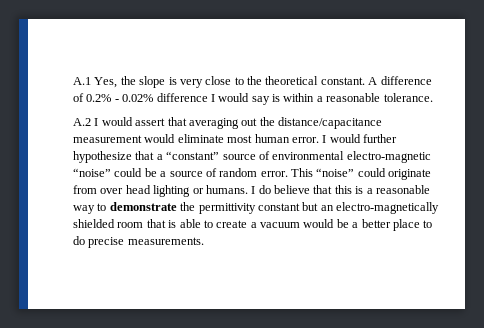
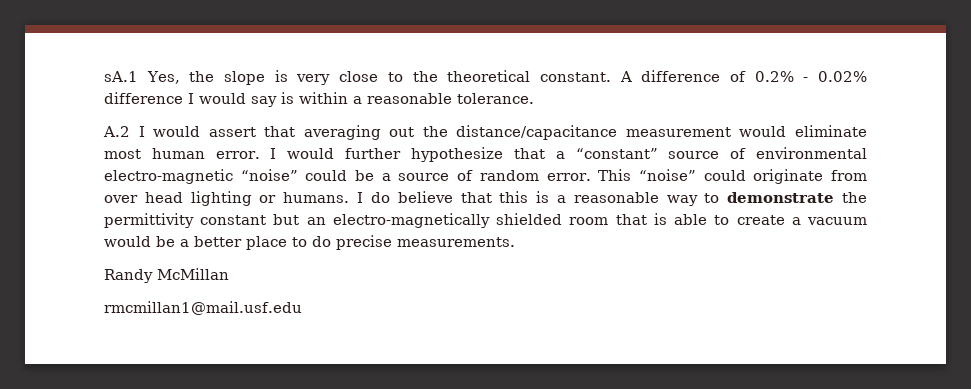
- A.1 Yes, the slope is very close to the theoretical constant.
+ sA.1 Yes, the slope is very close to the theoretical constant.
+ Randy McMillan
+ rmcmillan1@mail.usf.edu

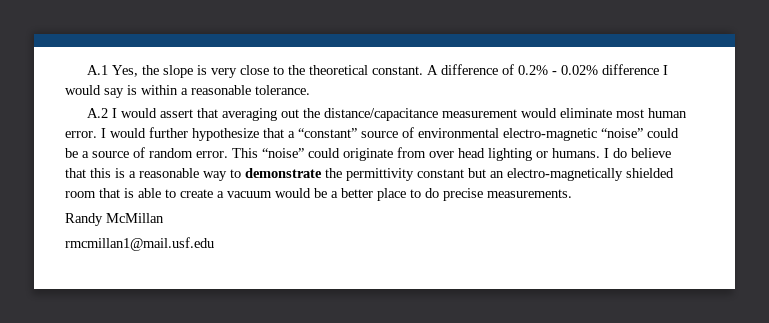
- sA.1 Yes, the slope is very close to the theoretical constant.
+ A.1 Yes, the slope is very close to the theoretical constant.

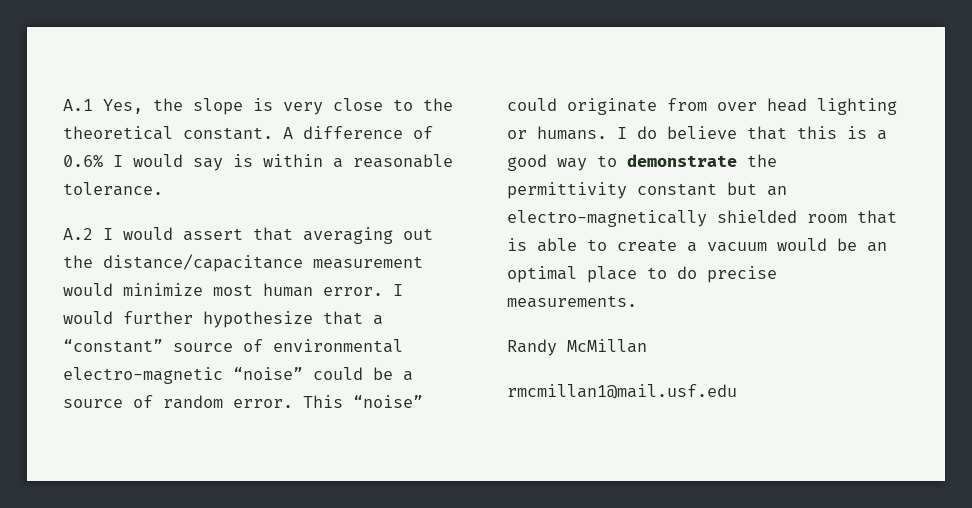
- A difference of 0.2% - 0.02% difference I would say is within a reasonable tolerance.
+ A difference of 0.6% I would say is within a reasonable tolerance.
- A.2 I would assert that averaging out the distance/capacitance measurement would eliminate most human error.
+ A.2 I would assert that averaging out the distance/capacitance measurement would minimize most human error.
- I do believe that this is a reasonable way to demonstrate the permittivity constant but an electro-magnetically shielded room that is able to create a vacuum would be a better place to do precise measurements.
+ I do believe that this is a good way to demonstrate the permittivity constant but an electro-magnetically shielded room that is able to create a vacuum would be an optimal place to do precise measurements.

